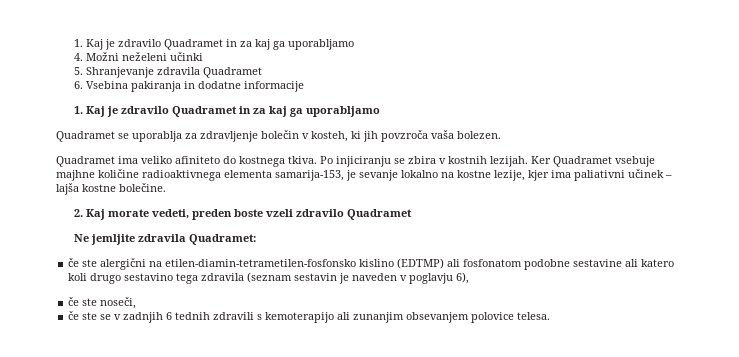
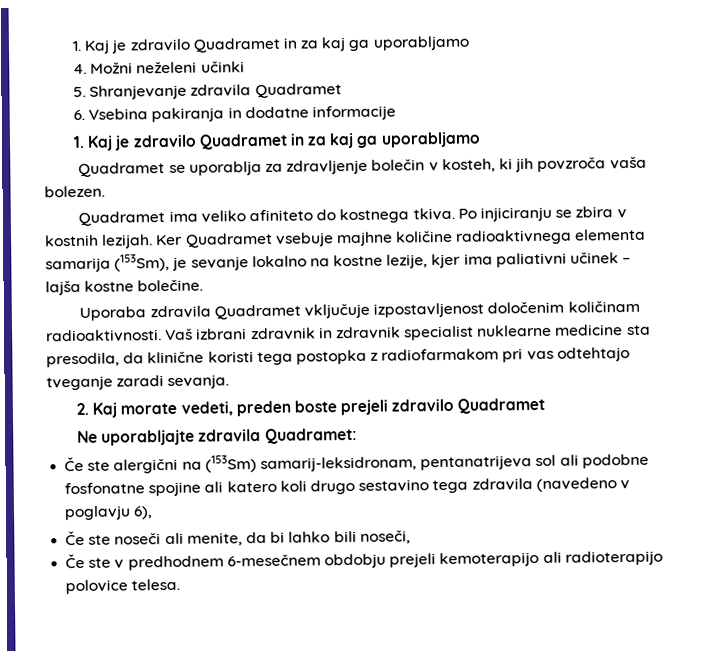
- Ker Quadramet vsebuje majhne količine radioaktivnega elementa samarija-153, je sevanje lokalno na kostne lezije, kjer ima paliativni učinek – lajša kostne bolečine.
+ Ker Quadramet vsebuje majhne količine radioaktivnega elementa samarija (153Sm), je sevanje lokalno na kostne lezije, kjer ima paliativni učinek – lajša kostne bolečine.
+ Uporaba zdravila Quadramet vključuje izpostavljenost določenim količinam radioaktivnosti. Vaš izbrani zdravnik in zdravnik specialist nuklearne medicine sta presodila, da klinične koristi tega postopka z radiofarmakom pri vas odtehtajo tveganje zaradi sevanja.
- 2. Kaj morate vedeti, preden boste vzeli zdravilo Quadramet
+ 2. Kaj morate vedeti, preden boste prejeli zdravilo Quadramet
- Ne jemljite zdravila Quadramet:
+ Ne uporabljajte zdravila Quadramet:
- če ste alergični na etilen-diamin-tetrametilen-fosfonsko kislino (EDTMP) ali fosfonatom podobne sestavine ali katero koli drugo sestavino tega zdravila (seznam sestavin je naveden v poglavju 6),
+ Če ste alergični na (153Sm) samarij-leksidronam, pentanatrijeva sol ali podobne fosfonatne spojine ali katero koli drugo sestavino tega zdravila (navedeno v poglavju 6),
- če ste noseči,
- če ste se v zadnjih 6 tednih zdravili s kemoterapijo ali zunanjim obsevanjem polovice telesa.
+ Če ste noseči ali menite, da bi lahko bili noseči,
+ Če ste v predhodnem 6-mesečnem obdobju prejeli kemoterapijo ali radioterapijo polovice telesa.

